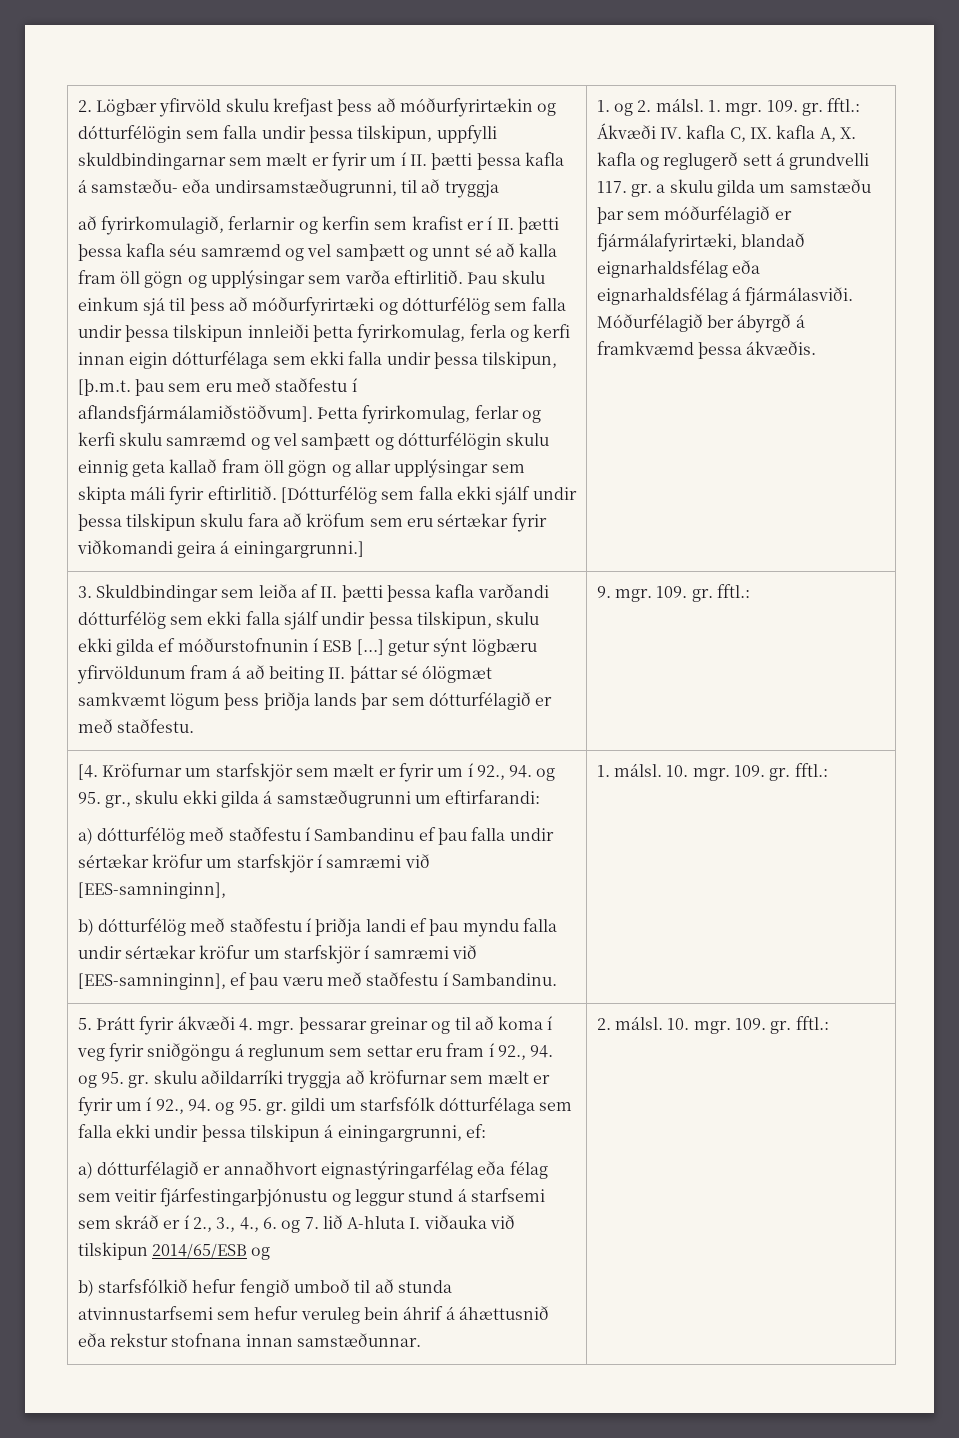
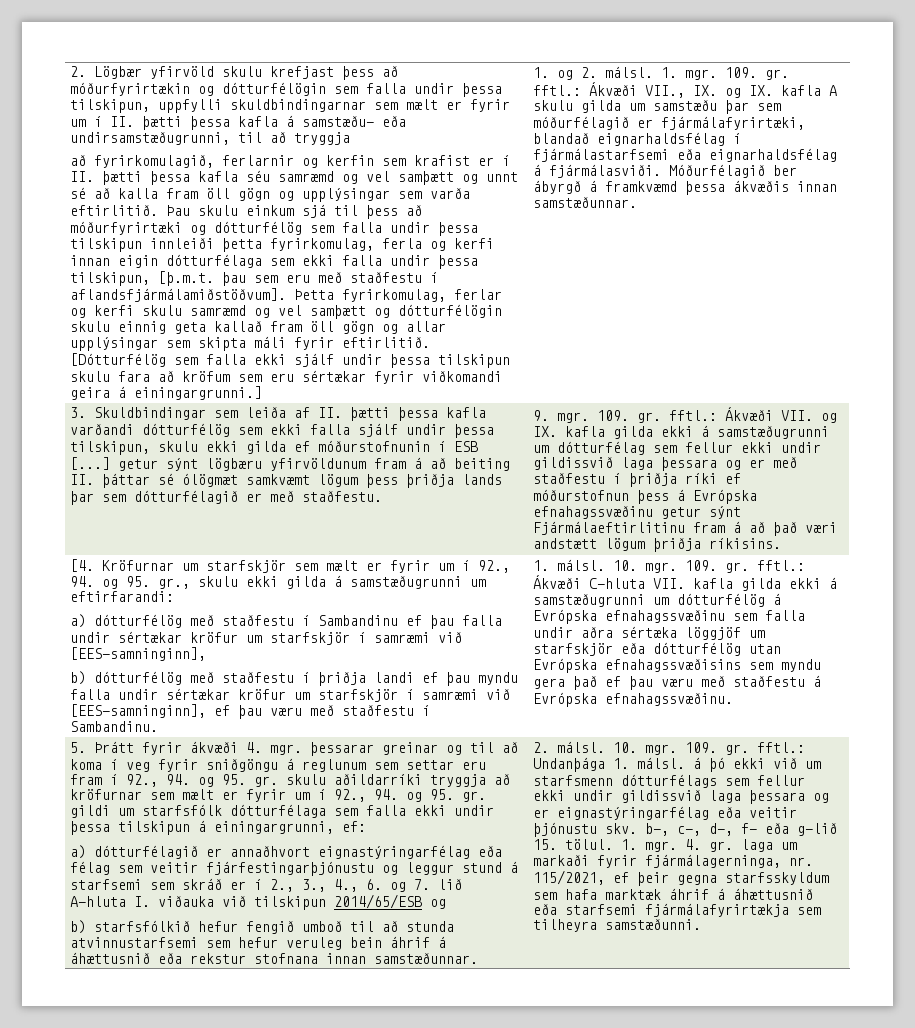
- 109. gr. fftl.: Ákvæði IV. kafla C, IX. kafla A, X. kafla og reglugerð sett á grundvelli 117. gr. a skulu gilda um samstæðu þar sem móðurfélagið er fjármálafyrirtæki, blandað eignarhaldsfélag eða eignarhaldsfélag á fjármálasviði.
+ 109. gr. fftl.: Ákvæði VII., IX. og IX. kafla A skulu gilda um samstæðu þar sem móðurfélagið er fjármálafyrirtæki, blandað eignarhaldsfélag í fjármálastarfsemi eða eignarhaldsfélag á fjármálasviði.
- Móðurfélagið ber ábyrgð á framkvæmd þessa ákvæðis.
+ Móðurfélagið ber ábyrgð á framkvæmd þessa ákvæðis innan samstæðunnar.
- 9. mgr. 109. gr. fftl.:
+ 9. mgr. 109. gr. fftl.: Ákvæði VII. og IX. kafla gilda ekki á samstæðugrunni um dótturfélag sem fellur ekki undir gildissvið laga þessara og er með staðfestu í þriðja ríki ef móðurstofnun þess á Evrópska efnahagssvæðinu getur sýnt Fjármálaeftirlitinu fram á að það væri andstætt lögum þriðja ríkisins.
- 1. málsl. 10. mgr. 109. gr. fftl.:
+ 1. málsl. 10. mgr. 109. gr. fftl.: Ákvæði C-hluta VII. kafla gilda ekki á samstæðugrunni um dótturfélög á Evrópska efnahagssvæðinu sem falla undir aðra sértæka löggjöf um starfskjör eða dótturfélög utan Evrópska efnahagssvæðisins sem myndu gera það ef þau væru með staðfestu á Evrópska efnahagssvæðinu.
- 2. málsl. 10. mgr. 109. gr. fftl.:
+ 2. málsl. 10. mgr. 109. gr. fftl.: Undanþága 1. málsl. á þó ekki við um starfsmenn dótturfélags sem fellur ekki undir gildissvið laga þessara og er eignastýringarfélag eða veitir þjónustu skv. b-, c-, d-, f- eða g-lið 15. tölul. 1. mgr. 4. gr. laga um markaði fyrir fjármálagerninga, nr. 115/2021, ef þeir gegna starfsskyldum sem hafa marktæk áhrif á áhættusnið eða starfsemi fjármálafyrirtækja sem tilheyra samstæðunni.

